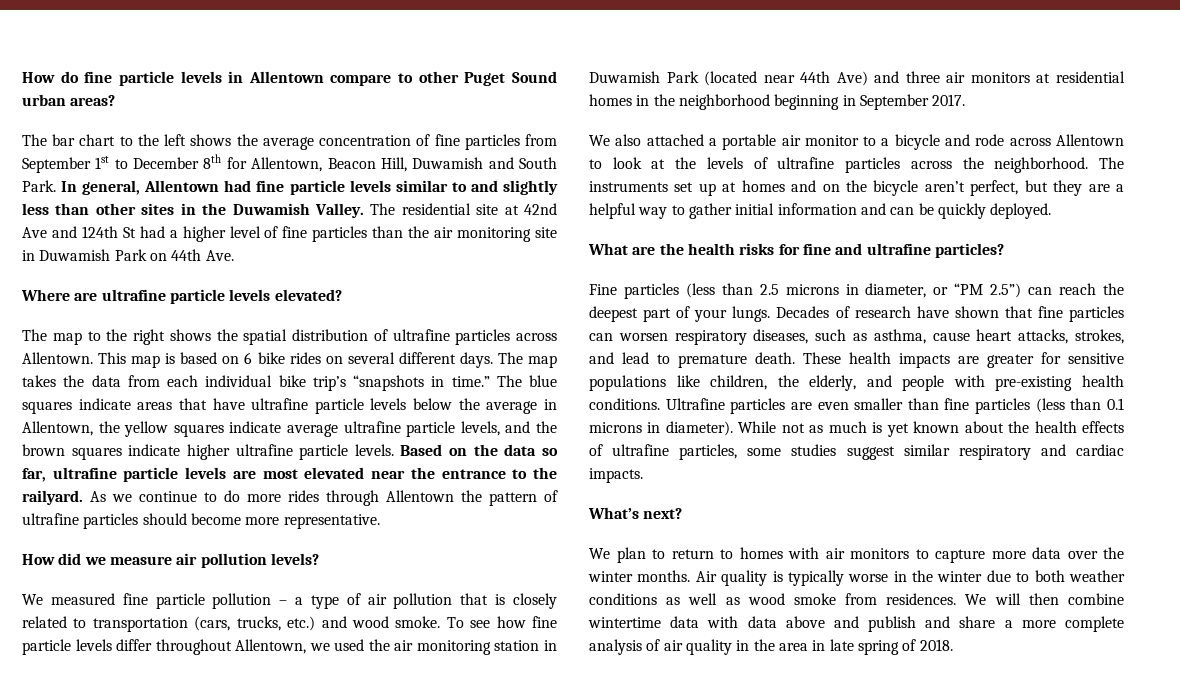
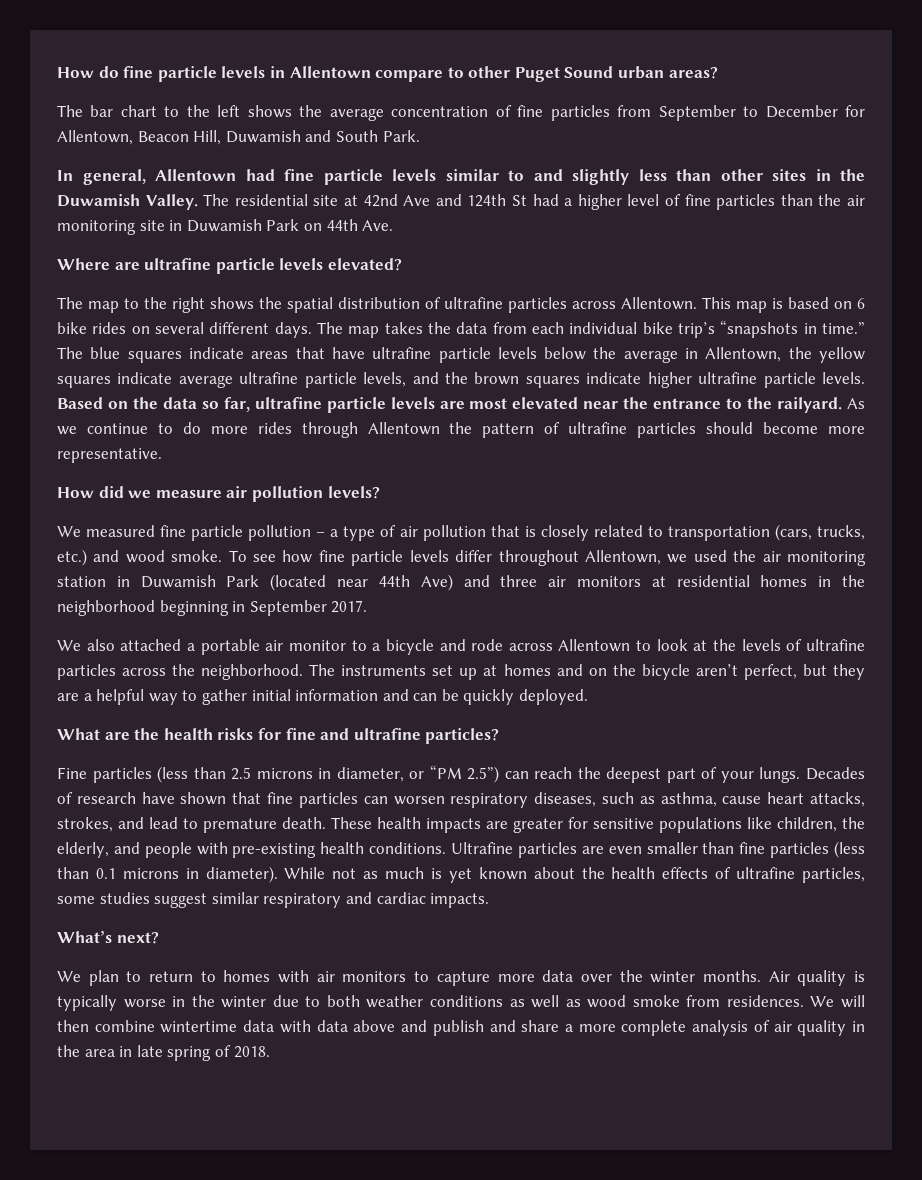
- The bar chart to the left shows the average concentration of fine particles from September 1st to December 8th for Allentown, Beacon Hill, Duwamish and South Park. In general, Allentown had fine particle levels similar to and slightly less than other sites in the Duwamish Valley.
+ The bar chart to the left shows the average concentration of fine particles from September to December for Allentown, Beacon Hill, Duwamish and South Park.
+ In general, Allentown had fine particle levels similar to and slightly less than other sites in the Duwamish Valley.

